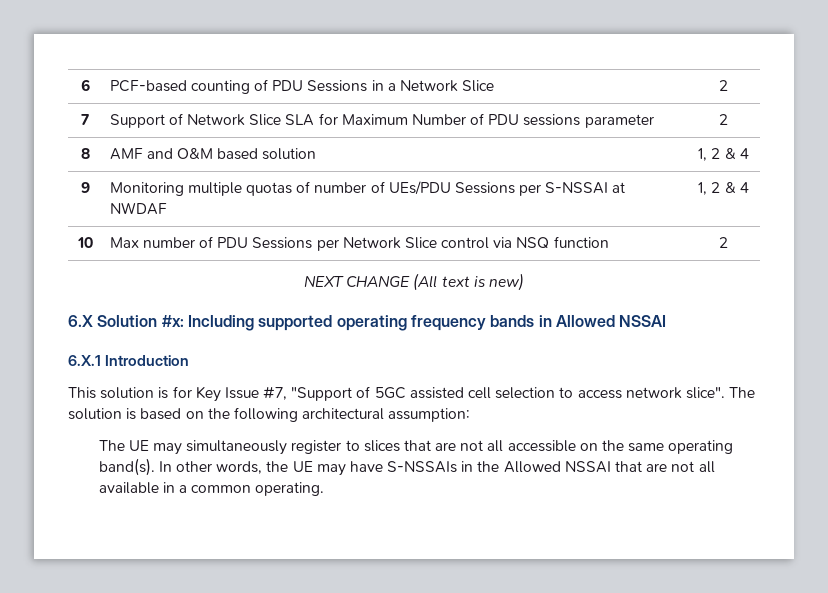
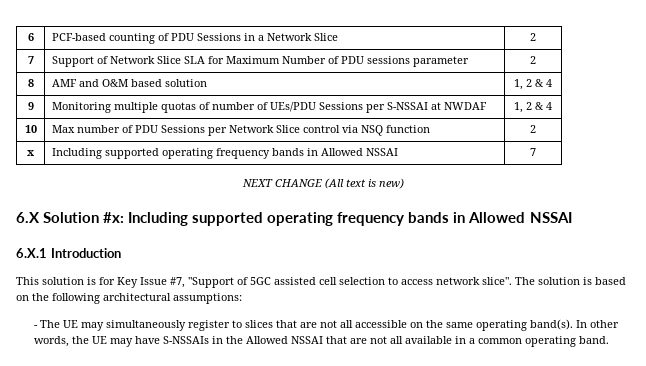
+ x | Including supported operating frequency bands in Allowed NSSAI | 7
- The solution is based on the following architectural assumption:
- The UE may simultaneously register to slices that are not all accessible on the same operating band(s).
+ The solution is based on the following architectural assumptions:
+ - The UE may simultaneously register to slices that are not all accessible on the same operating band(s).
- In other words, the UE may have S-NSSAIs in the Allowed NSSAI that are not all available in a common operating.
+ In other words, the UE may have S-NSSAIs in the Allowed NSSAI that are not all available in a common operating band.

